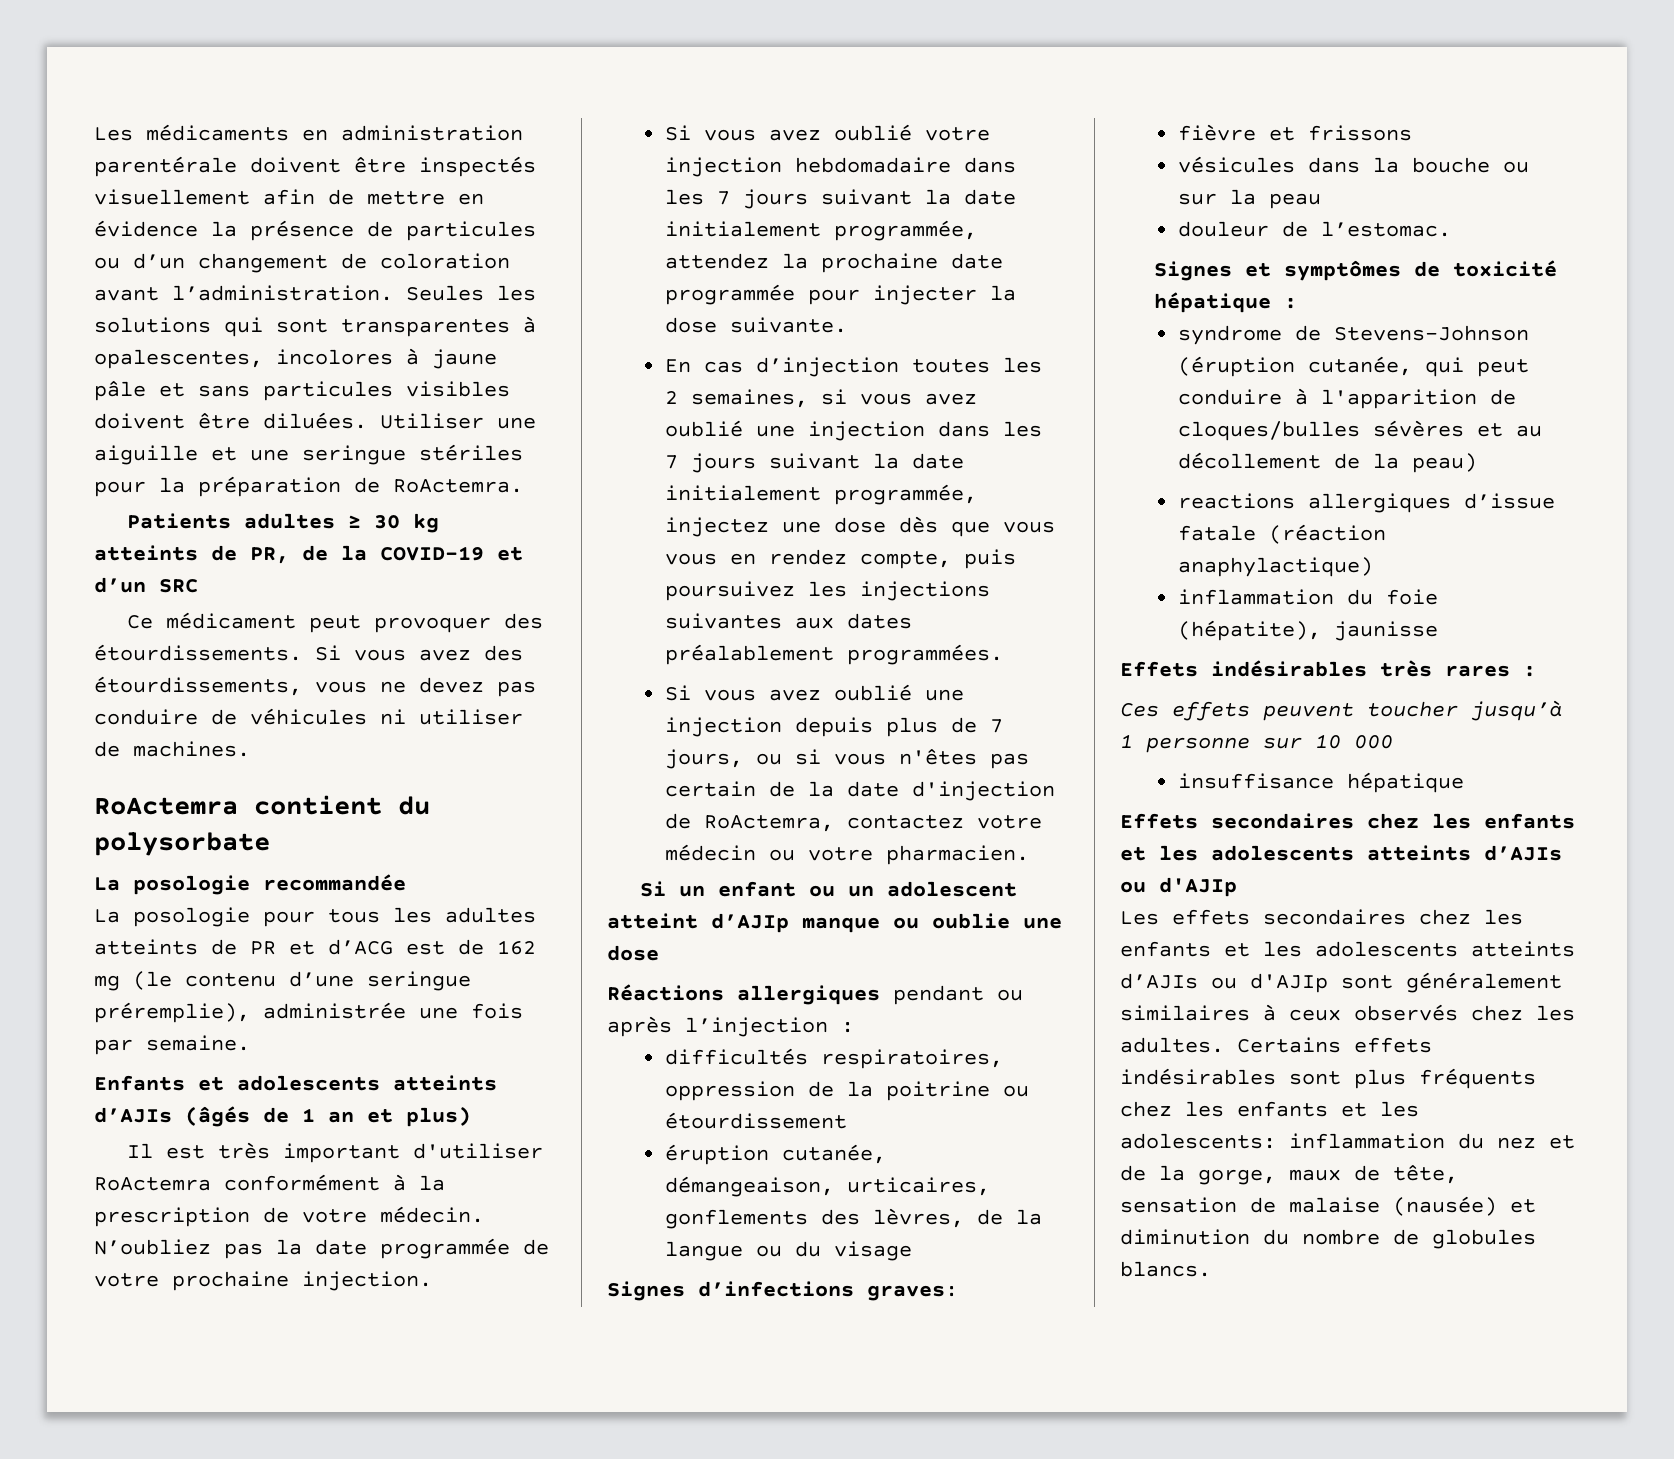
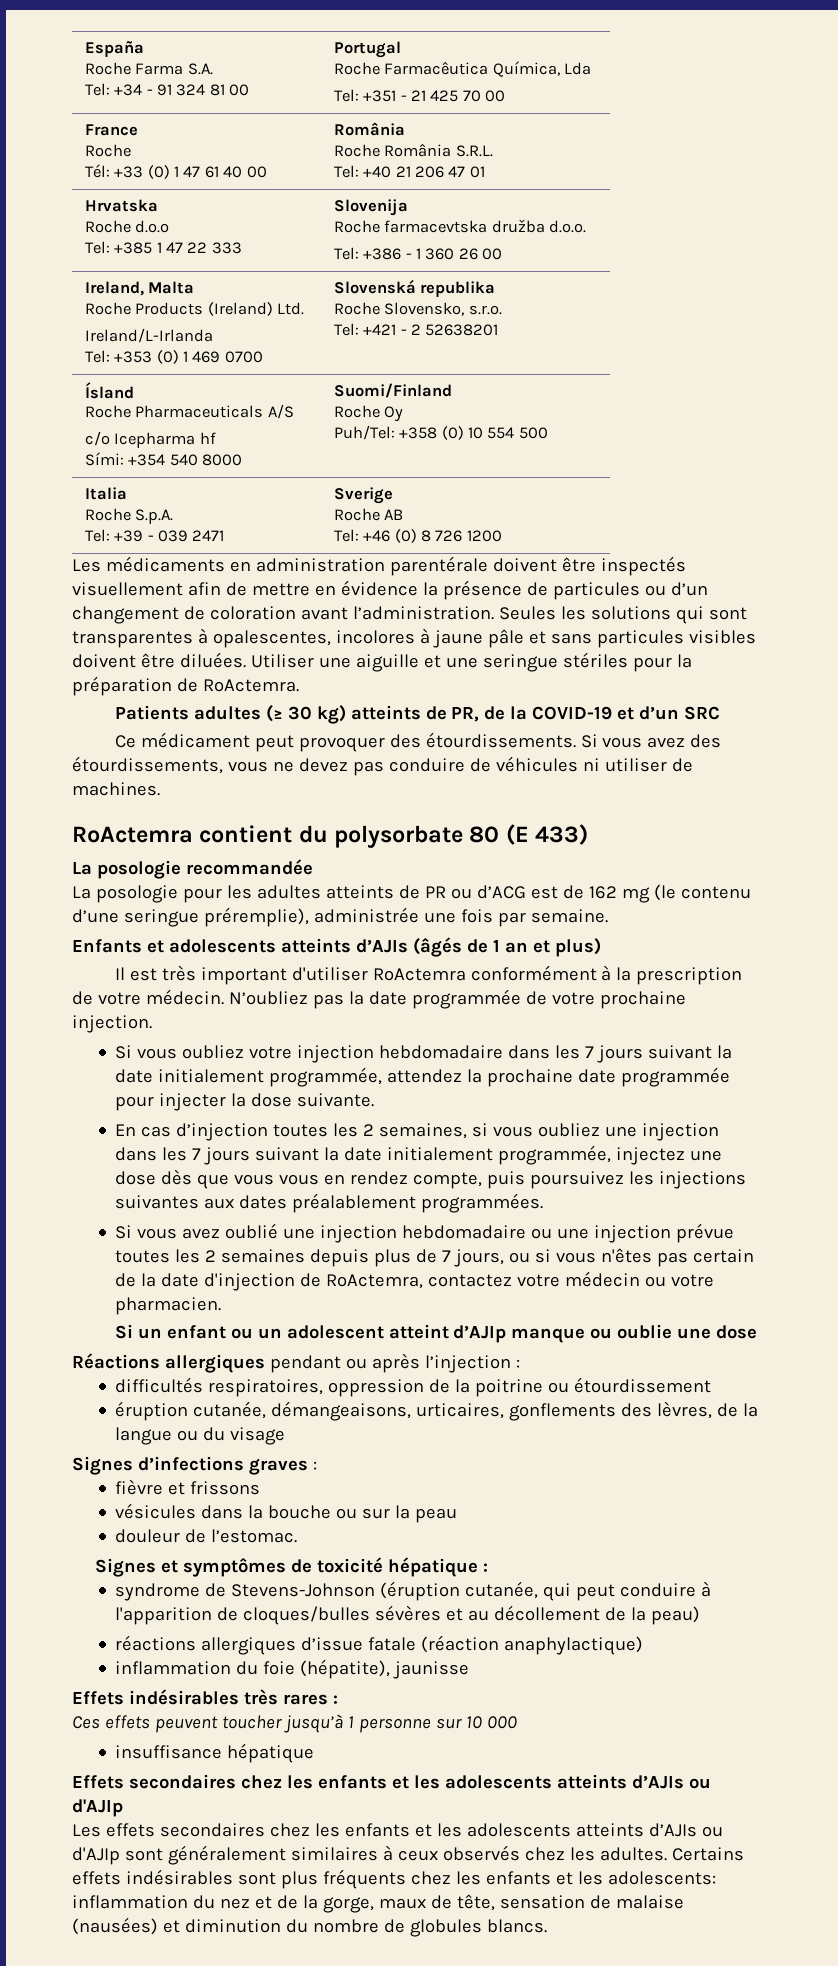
+ España
+ Roche Farma S.A.
+ Tel: +34 - 91 324 81 00 | Portugal
+ Roche Farmacêutica Química, Lda
+ Tel: +351 - 21 425 70 00
+ France
+ Roche
+ Tél: +33 (0) 1 47 61 40 00 | România
+ Roche România S.R.L.
+ Tel: +40 21 206 47 01
+ Hrvatska
+ Roche d.o.o
+ Tel: +385 1 47 22 333 | Slovenija
+ Roche farmacevtska družba d.o.o.
+ Tel: +386 - 1 360 26 00
+ Ireland, Malta
+ Roche Products (Ireland) Ltd.
+ Ireland/L-Irlanda
+ Tel: +353 (0) 1 469 0700 | Slovenská republika
+ Roche Slovensko, s.r.o.
+ Tel: +421 - 2 52638201
+ Ísland
+ Roche Pharmaceuticals A/S
+ c/o Icepharma hf
+ Sími: +354 540 8000 | Suomi/Finland
+ Roche Oy
+ Puh/Tel: +358 (0) 10 554 500
+ Italia
+ Roche S.p.A.
+ Tel: +39 - 039 2471 | Sverige
+ Roche AB
+ Tel: +46 (0) 8 726 1200
- Patients adultes ≥ 30 kg atteints de PR, de la COVID-19 et d’un SRC
+ Patients adultes (≥ 30 kg) atteints de PR, de la COVID-19 et d’un SRC
- RoActemra contient du polysorbate
+ RoActemra contient du polysorbate 80 (E 433)
- La posologie pour tous les adultes atteints de PR et d’ACG est de 162 mg (le contenu d’une seringue préremplie), administrée une fois par semaine.
+ La posologie pour les adultes atteints de PR ou d’ACG est de 162 mg (le contenu d’une seringue préremplie), administrée une fois par semaine.
- Si vous avez oublié votre injection hebdomadaire dans les 7 jours suivant la date initialement programmée, attendez la prochaine date programmée pour injecter la dose suivante.
+ Si vous oubliez votre injection hebdomadaire dans les 7 jours suivant la date initialement programmée, attendez la prochaine date programmée pour injecter la dose suivante.
- En cas d’injection toutes les 2 semaines, si vous avez oublié une injection dans les 7 jours suivant la date initialement programmée, injectez une dose dès que vous vous en rendez compte, puis poursuivez les injections suivantes aux dates préalablement programmées.
+ En cas d’injection toutes les 2 semaines, si vous oubliez une injection dans les 7 jours suivant la date initialement programmée, injectez une dose dès que vous vous en rendez compte, puis poursuivez les injections suivantes aux dates préalablement programmées.
- Si vous avez oublié une injection depuis plus de 7 jours, ou si vous n'êtes pas certain de la date d'injection de RoActemra, contactez votre médecin ou votre pharmacien.
+ Si vous avez oublié une injection hebdomadaire ou une injection prévue toutes les 2 semaines depuis plus de 7 jours, ou si vous n'êtes pas certain de la date d'injection de RoActemra, contactez votre médecin ou votre pharmacien.
- éruption cutanée, démangeaison, urticaires, gonflements des lèvres, de la langue ou du visage
+ éruption cutanée, démangeaisons, urticaires, gonflements des lèvres, de la langue ou du visage
- Signes d’infections graves:
+ Signes d’infections graves :
- reactions allergiques d’issue fatale (réaction anaphylactique)
+ réactions allergiques d’issue fatale (réaction anaphylactique)
- Certains effets indésirables sont plus fréquents chez les enfants et les adolescents: inflammation du nez et de la gorge, maux de tête, sensation de malaise (nausée) et diminution du nombre de globules blancs.
+ Certains effets indésirables sont plus fréquents chez les enfants et les adolescents: inflammation du nez et de la gorge, maux de tête, sensation de malaise (nausées) et diminution du nombre de globules blancs.

